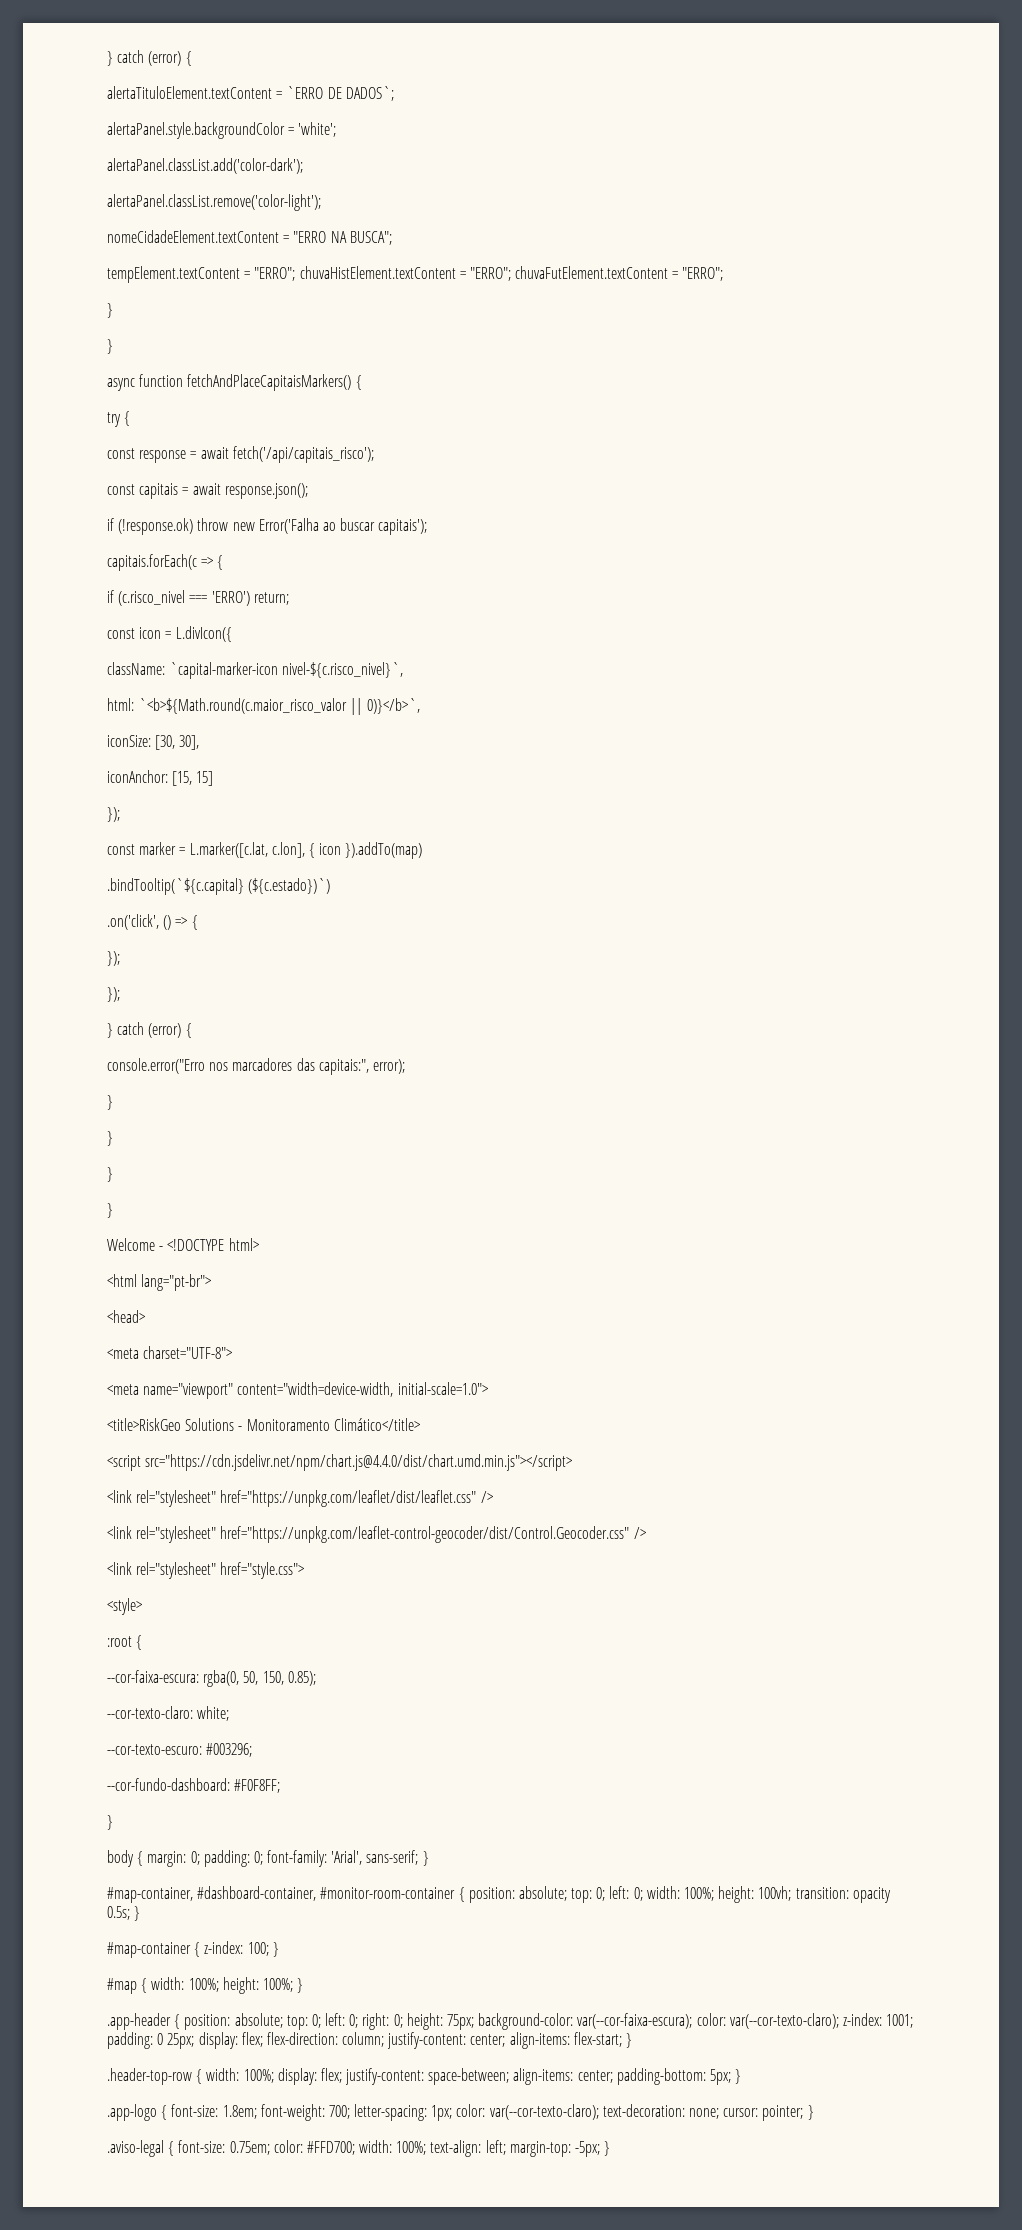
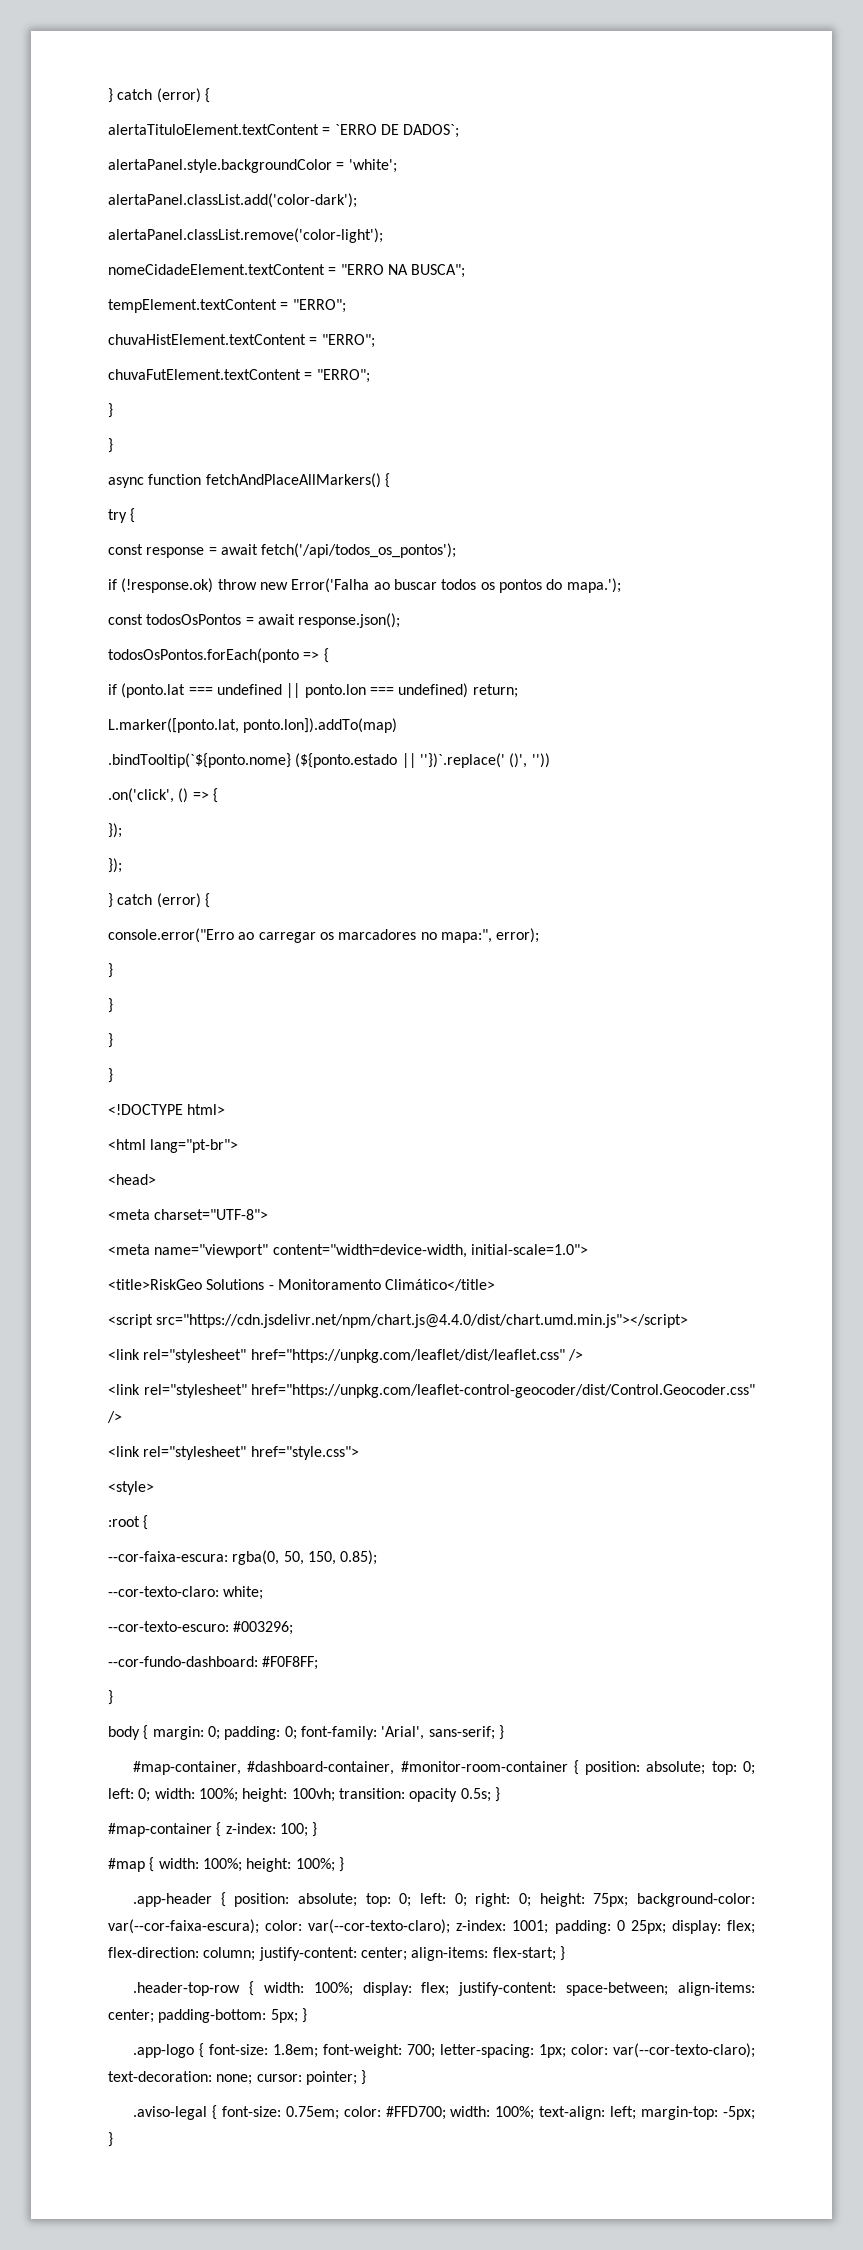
- tempElement.textContent = "ERRO"; chuvaHistElement.textContent = "ERRO"; chuvaFutElement.textContent = "ERRO";
+ tempElement.textContent = "ERRO";
+ chuvaHistElement.textContent = "ERRO";
+ chuvaFutElement.textContent = "ERRO";
- async function fetchAndPlaceCapitaisMarkers() {
+ async function fetchAndPlaceAllMarkers() {
- const response = await fetch('/api/capitais_risco');
- const capitais = await response.json();
+ const response = await fetch('/api/todos_os_pontos');
- if (!response.ok) throw new Error('Falha ao buscar capitais');
- capitais.forEach(c => {
- if (c.risco_nivel === 'ERRO') return;
- const icon = L.divIcon({
- className: `capital-marker-icon nivel-${c.risco_nivel}`,
- html: `<b>${Math.round(c.maior_risco_valor || 0)}</b>`,
- iconSize: [30, 30],
- iconAnchor: [15, 15]
- });
- const marker = L.marker([c.lat, c.lon], { icon }).addTo(map)
- .bindTooltip(`${c.capital} (${c.estado})`)
+ if (!response.ok) throw new Error('Falha ao buscar todos os pontos do mapa.');
+ const todosOsPontos = await response.json();
+ todosOsPontos.forEach(ponto => {
+ if (ponto.lat === undefined || ponto.lon === undefined) return;
+ L.marker([ponto.lat, ponto.lon]).addTo(map)
+ .bindTooltip(`${ponto.nome} (${ponto.estado || ''})`.replace(' ()', ''))
- console.error("Erro nos marcadores das capitais:", error);
+ console.error("Erro ao carregar os marcadores no mapa:", error);
- Welcome - <!DOCTYPE html>
+ <!DOCTYPE html>

